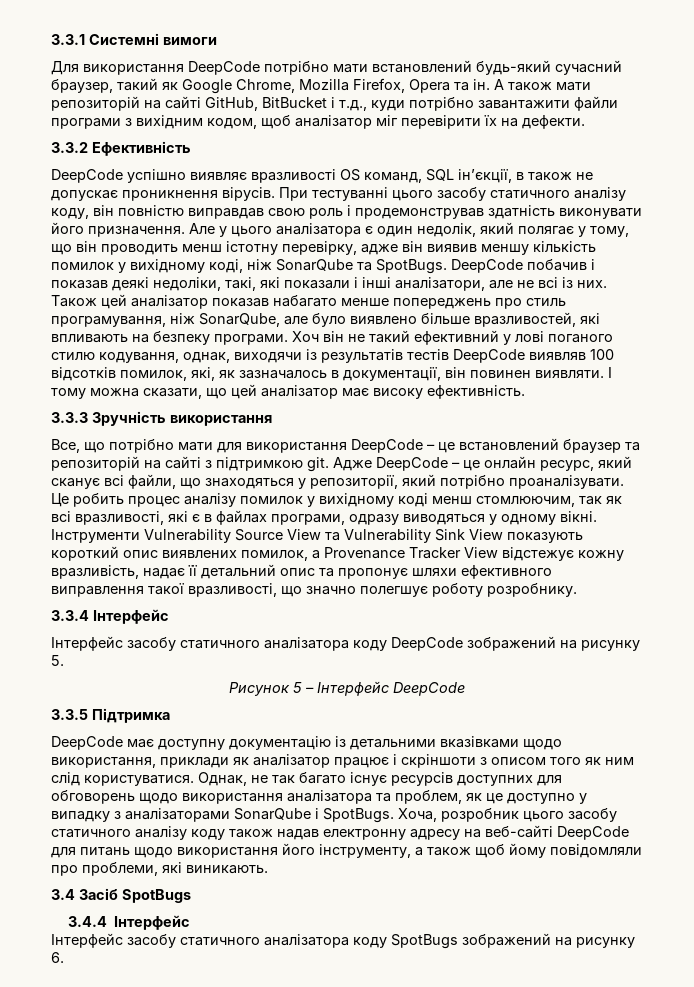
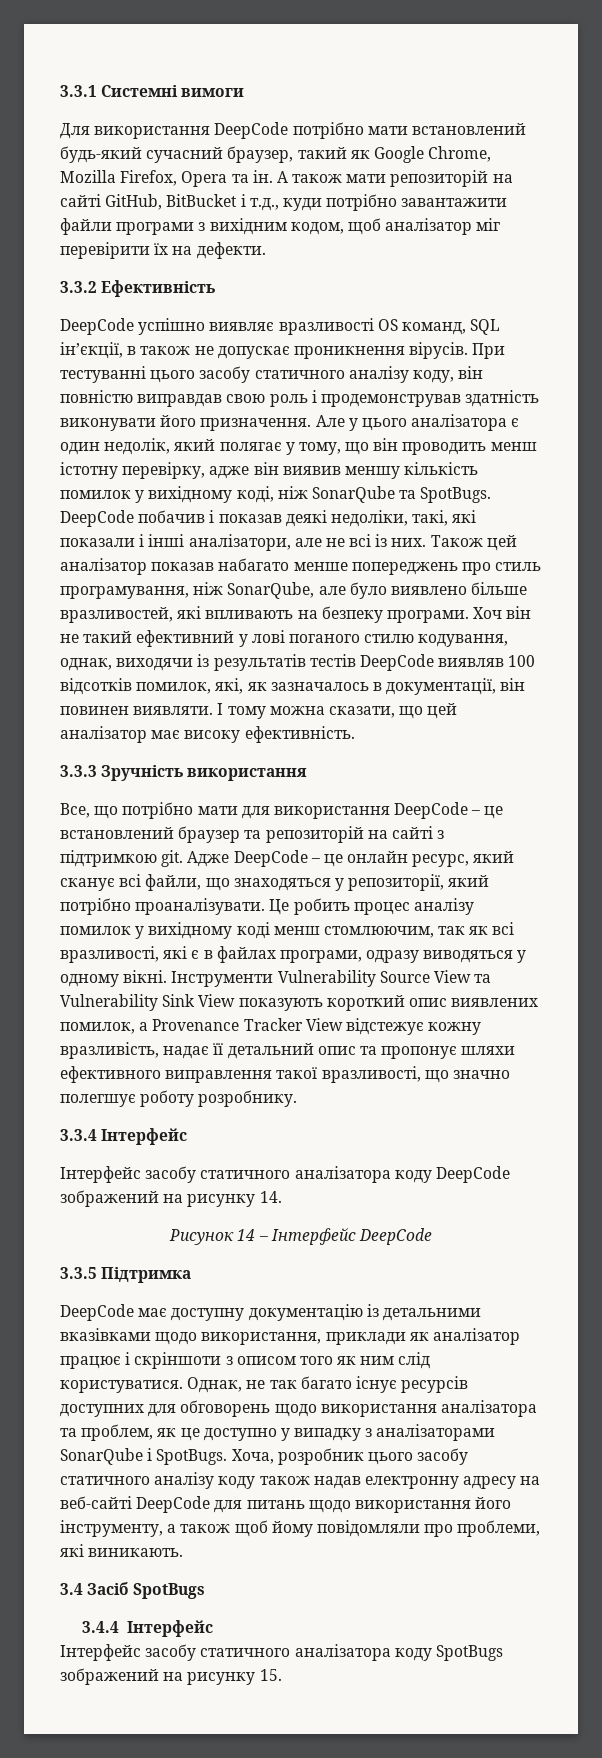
- Інтерфейс засобу статичного аналізатора коду DeepCode зображений на рисунку 5.
+ Інтерфейс засобу статичного аналізатора коду DeepCode зображений на рисунку 14.
- Рисунок 5 – Інтерфейс DeepCode
+ Рисунок 14 – Інтерфейс DeepCode
- Інтерфейс засобу статичного аналізатора коду SpotBugs зображений на рисунку 6.
+ Інтерфейс засобу статичного аналізатора коду SpotBugs зображений на рисунку 15.

